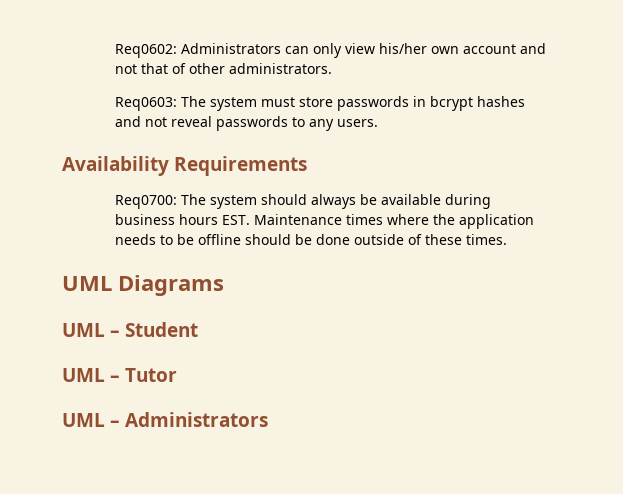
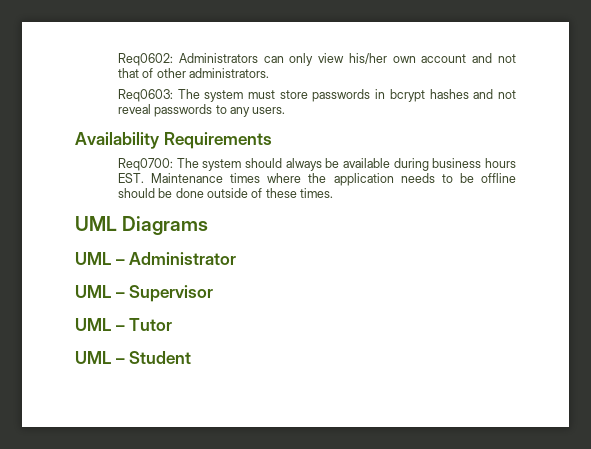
- UML – Student
+ UML – Administrator
+ UML – Supervisor
- UML – Administrators
+ UML – Student

